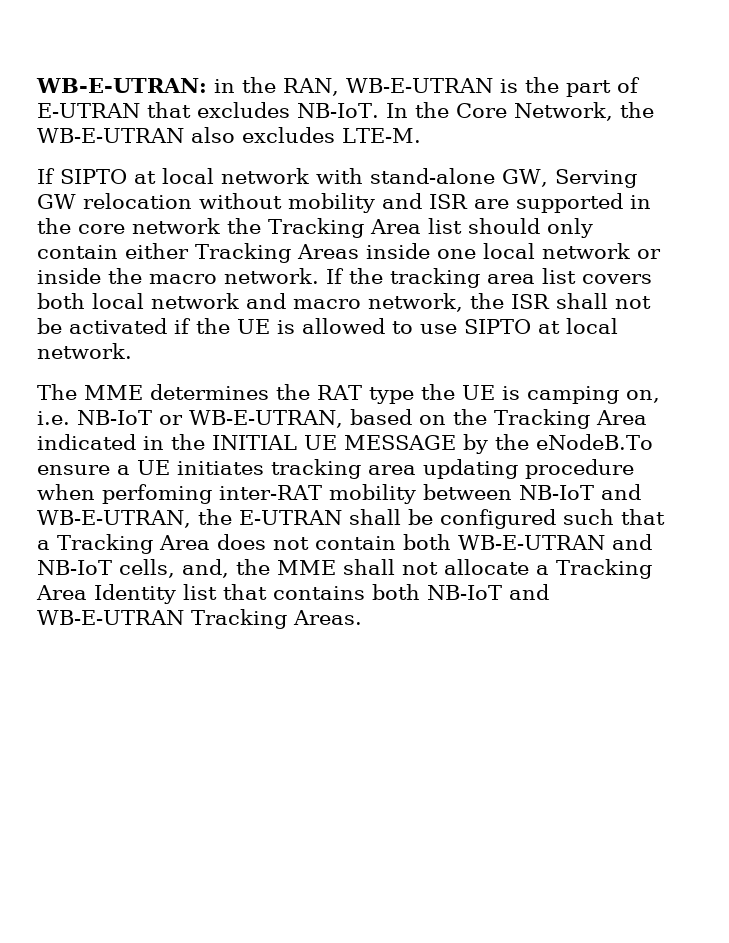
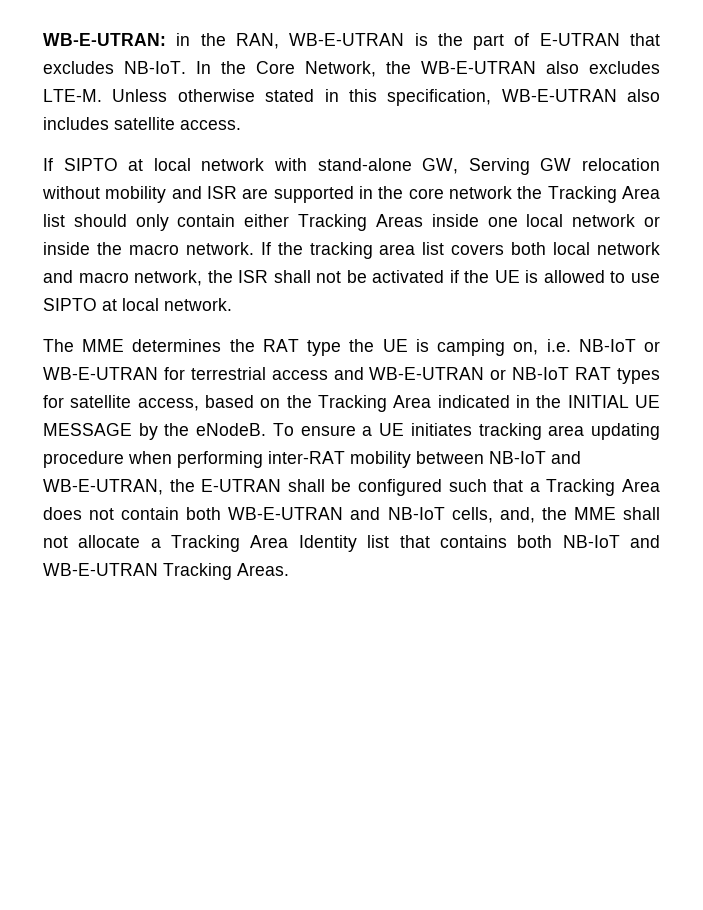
+ Unless otherwise stated in this specification, WB-E-UTRAN also includes satellite access.
- The MME determines the RAT type the UE is camping on, i.e. NB-IoT or WB-E-UTRAN, based on the Tracking Area indicated in the INITIAL UE MESSAGE by the eNodeB.To ensure a UE initiates tracking area updating procedure when perfoming inter-RAT mobility between NB-IoT and WB-E-UTRAN, the E-UTRAN shall be configured such that a Tracking Area does not contain both WB-E-UTRAN and NB-IoT cells, and, the MME shall not allocate a Tracking Area Identity list that contains both NB-IoT and WB-E-UTRAN Tracking Areas.
+ The MME determines the RAT type the UE is camping on, i.e. NB-IoT or WB-E-UTRAN for terrestrial access and WB-E-UTRAN or NB-IoT RAT types for satellite access, based on the Tracking Area indicated in the INITIAL UE MESSAGE by the eNodeB. To ensure a UE initiates tracking area updating procedure when performing inter-RAT mobility between NB-IoT and WB-E-UTRAN, the E-UTRAN shall be configured such that a Tracking Area does not contain both WB-E-UTRAN and NB-IoT cells, and, the MME shall not allocate a Tracking Area Identity list that contains both NB-IoT and WB-E-UTRAN Tracking Areas.

